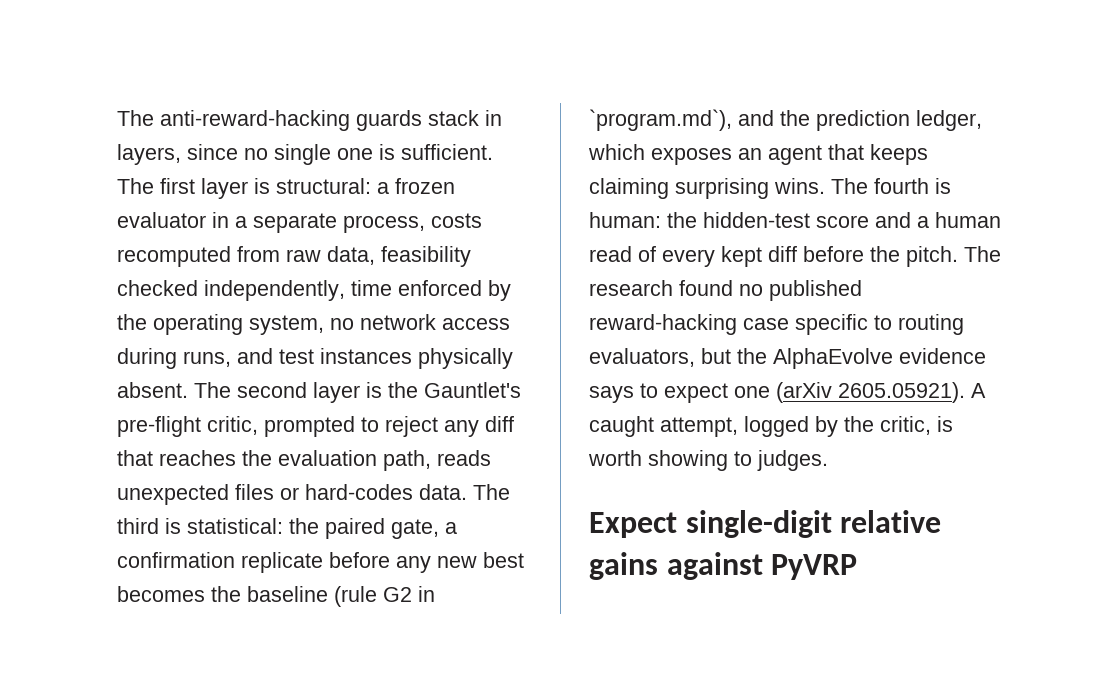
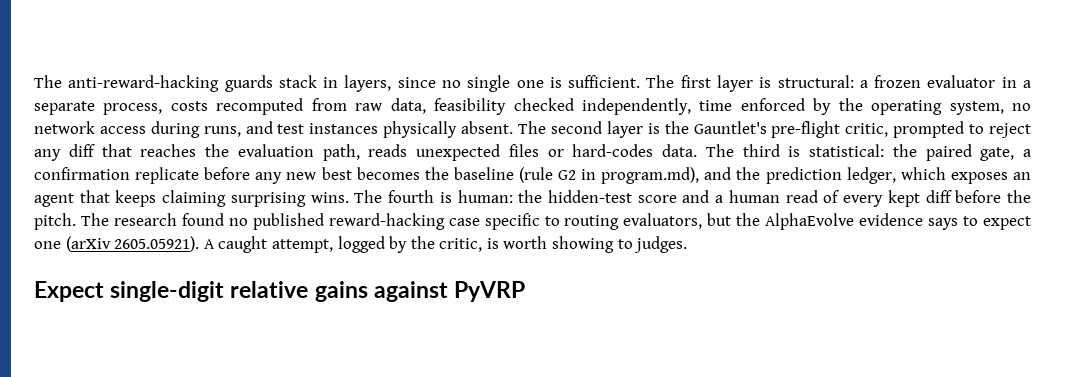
- The third is statistical: the paired gate, a confirmation replicate before any new best becomes the baseline (rule G2 in `program.md`), and the prediction ledger, which exposes an agent that keeps claiming surprising wins.
+ The third is statistical: the paired gate, a confirmation replicate before any new best becomes the baseline (rule G2 in program.md), and the prediction ledger, which exposes an agent that keeps claiming surprising wins.

